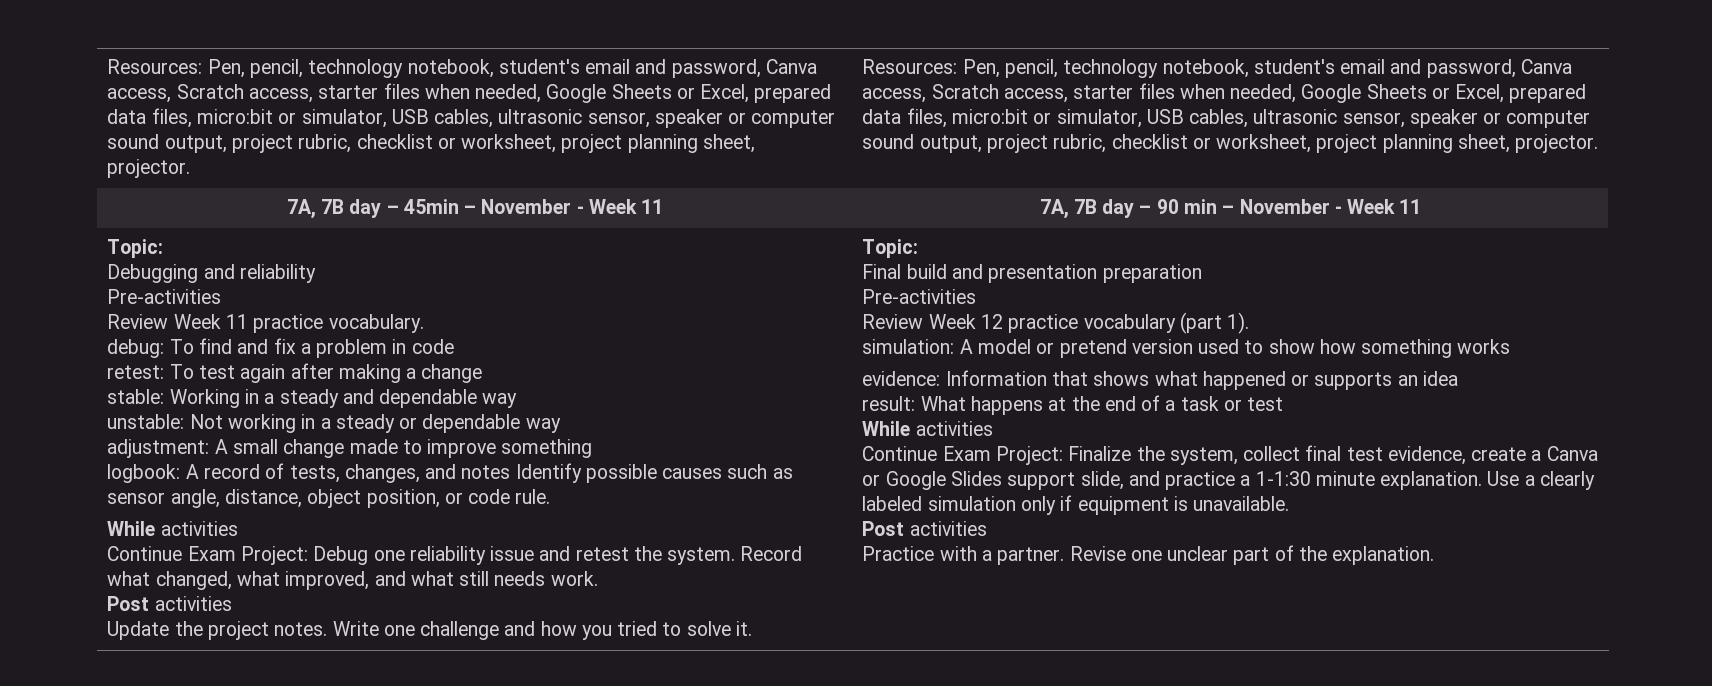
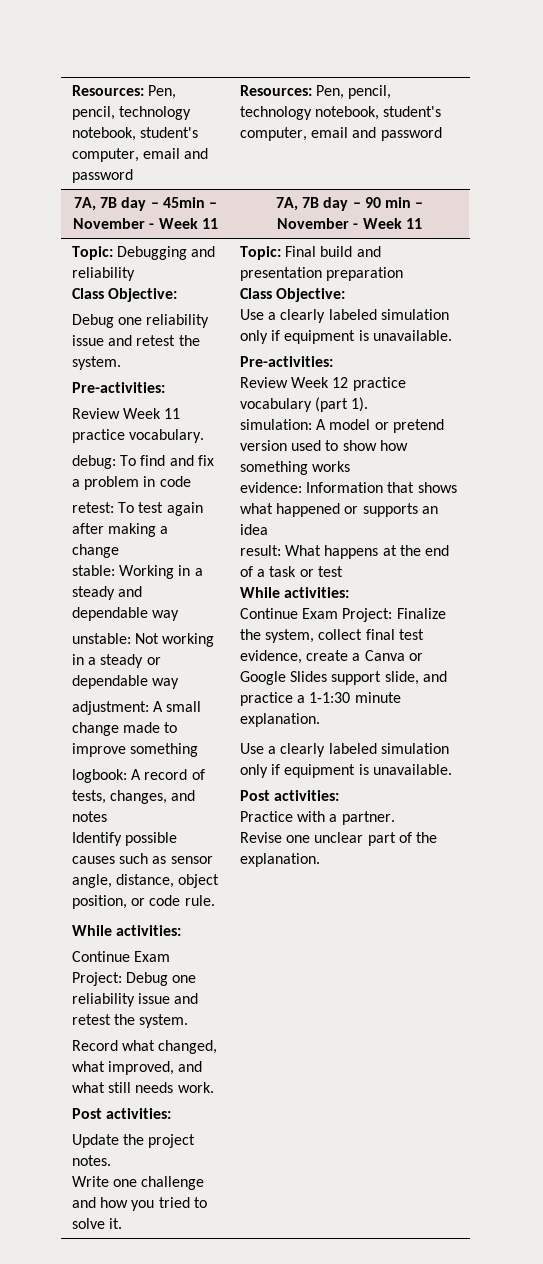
- Resources: Pen, pencil, technology notebook, student's email and password, Canva access, Scratch access, starter files when needed, Google Sheets or Excel, prepared data files, micro:bit or simulator, USB cables, ultrasonic sensor, speaker or computer sound output, project rubric, checklist or worksheet, project planning sheet, projector. | Resources: Pen, pencil, technology notebook, student's email and password, Canva access, Scratch access, starter files when needed, Google Sheets or Excel, prepared data files, micro:bit or simulator, USB cables, ultrasonic sensor, speaker or computer sound output, project rubric, checklist or worksheet, project planning sheet, projector.
+ Resources: Pen, pencil, technology notebook, student's computer, email and password | Resources: Pen, pencil, technology notebook, student's computer, email and password
  7A, 7B day – 45min – November - Week 11 | 7A, 7B day – 90 min – November - Week 11
- Topic:
- Debugging and reliability
- Pre-activities
+ Topic: Debugging and reliability
+ Class Objective:
+ Debug one reliability issue and retest the system.
+ Pre-activities:
- logbook: A record of tests, changes, and notes Identify possible causes such as sensor angle, distance, object position, or code rule.
- While activities
+ logbook: A record of tests, changes, and notes
+ Identify possible causes such as sensor angle, distance, object position, or code rule.
+ While activities:
- Continue Exam Project: Debug one reliability issue and retest the system. Record what changed, what improved, and what still needs work.
- Post activities
+ Continue Exam Project: Debug one reliability issue and retest the system.
+ Record what changed, what improved, and what still needs work.
+ Post activities:
- Update the project notes. Write one challenge and how you tried to solve it. | Topic:
- Final build and presentation preparation
- Pre-activities
+ Update the project notes.
+ Write one challenge and how you tried to solve it. | Topic: Final build and presentation preparation
+ Class Objective:
+ Use a clearly labeled simulation only if equipment is unavailable.
+ Pre-activities:
  result: What happens at the end of a task or test
- While activities
+ While activities:
- Continue Exam Project: Finalize the system, collect final test evidence, create a Canva or Google Slides support slide, and practice a 1-1:30 minute explanation. Use a clearly labeled simulation only if equipment is unavailable.
- Post activities
+ Continue Exam Project: Finalize the system, collect final test evidence, create a Canva or Google Slides support slide, and practice a 1-1:30 minute explanation.
+ Use a clearly labeled simulation only if equipment is unavailable.
+ Post activities:
- Practice with a partner. Revise one unclear part of the explanation.
+ Practice with a partner.
+ Revise one unclear part of the explanation.

